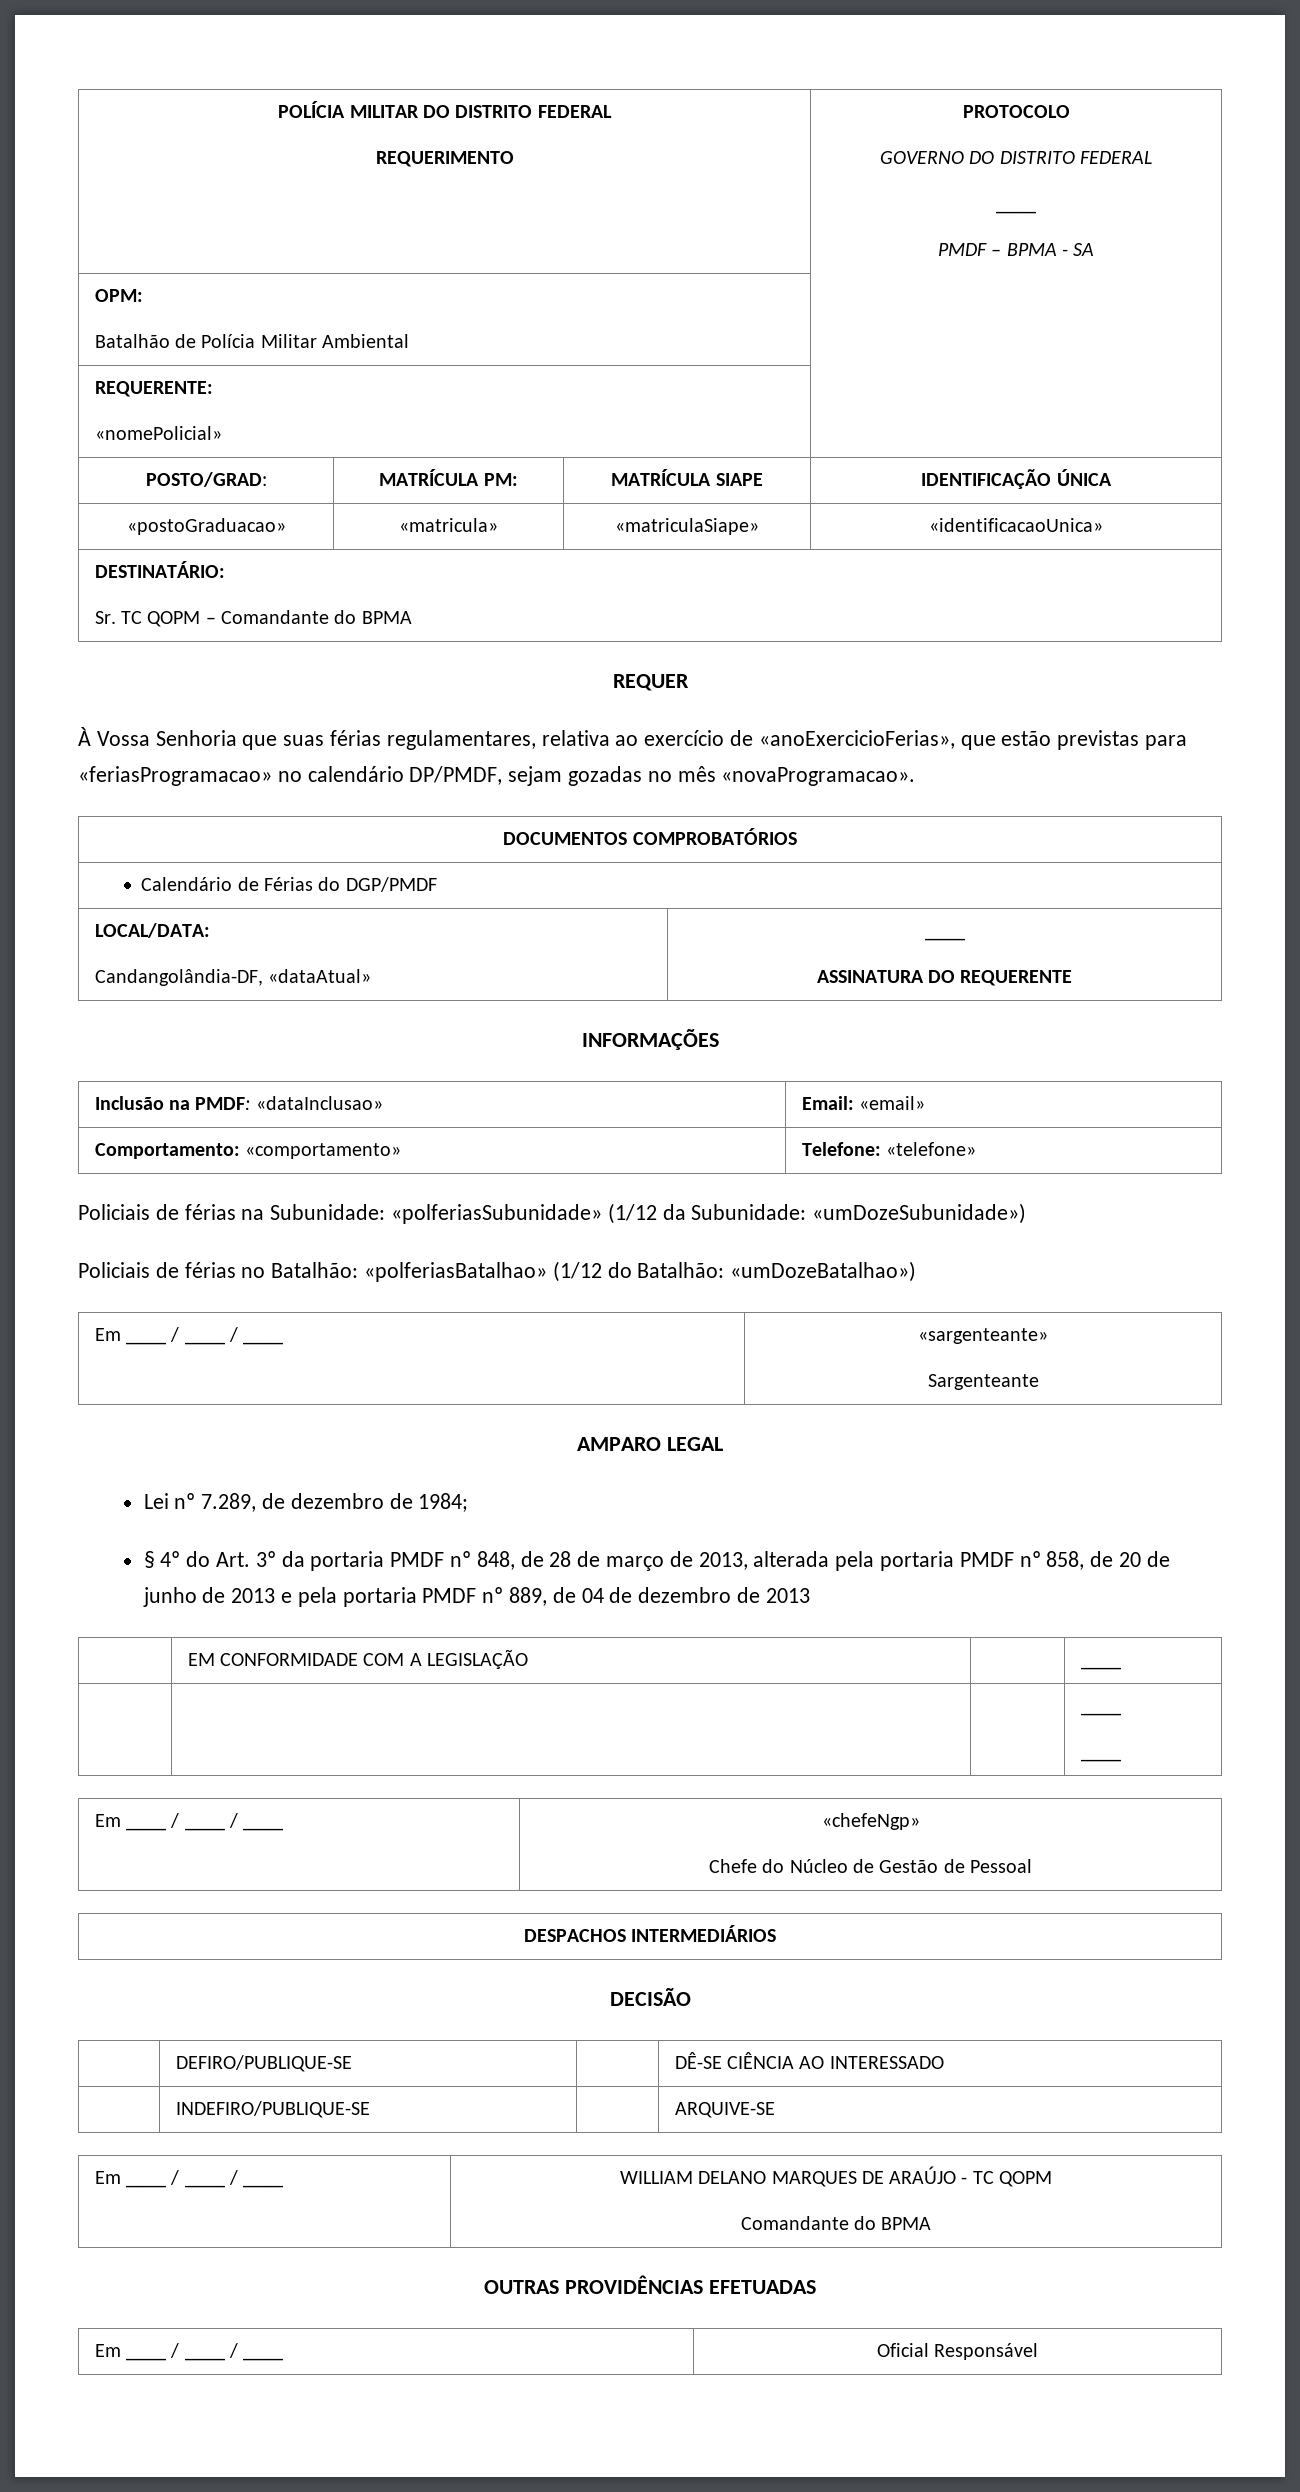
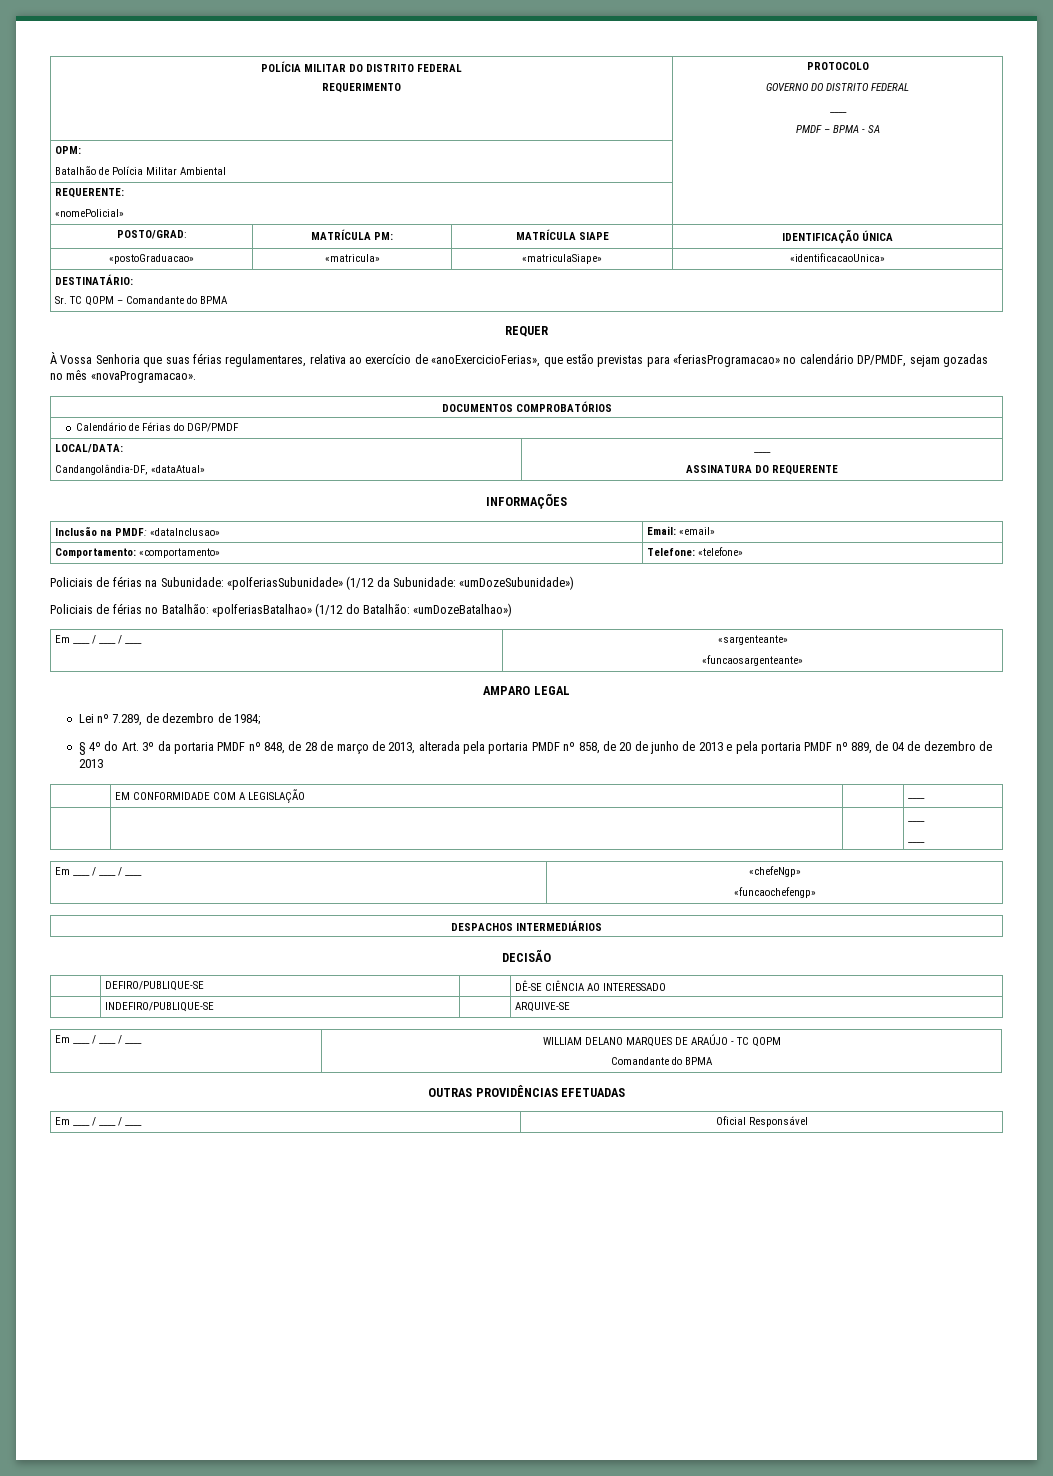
  Em ____ / ____ / ____ | «sargenteante»
- Sargenteante
+ «funcaosargenteante»
  Em ____ / ____ / ____ | «chefeNgp»
- Chefe do Núcleo de Gestão de Pessoal
+ «funcaochefengp»

